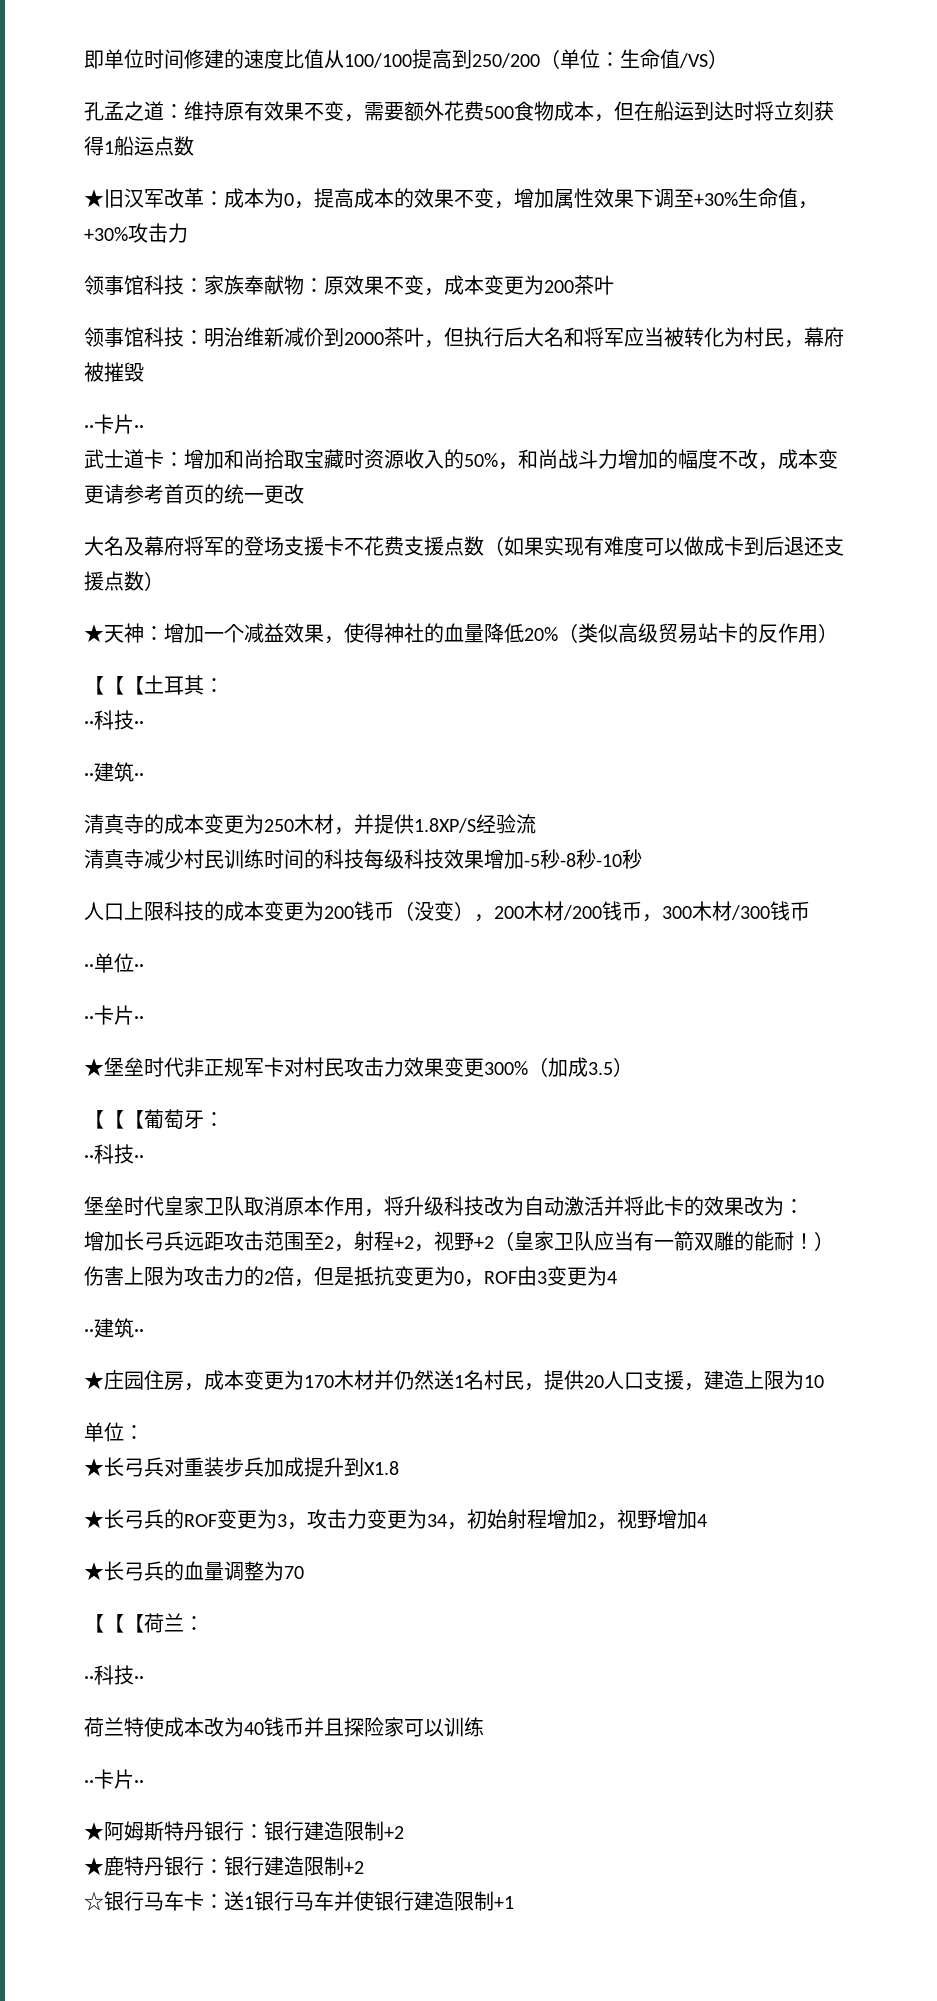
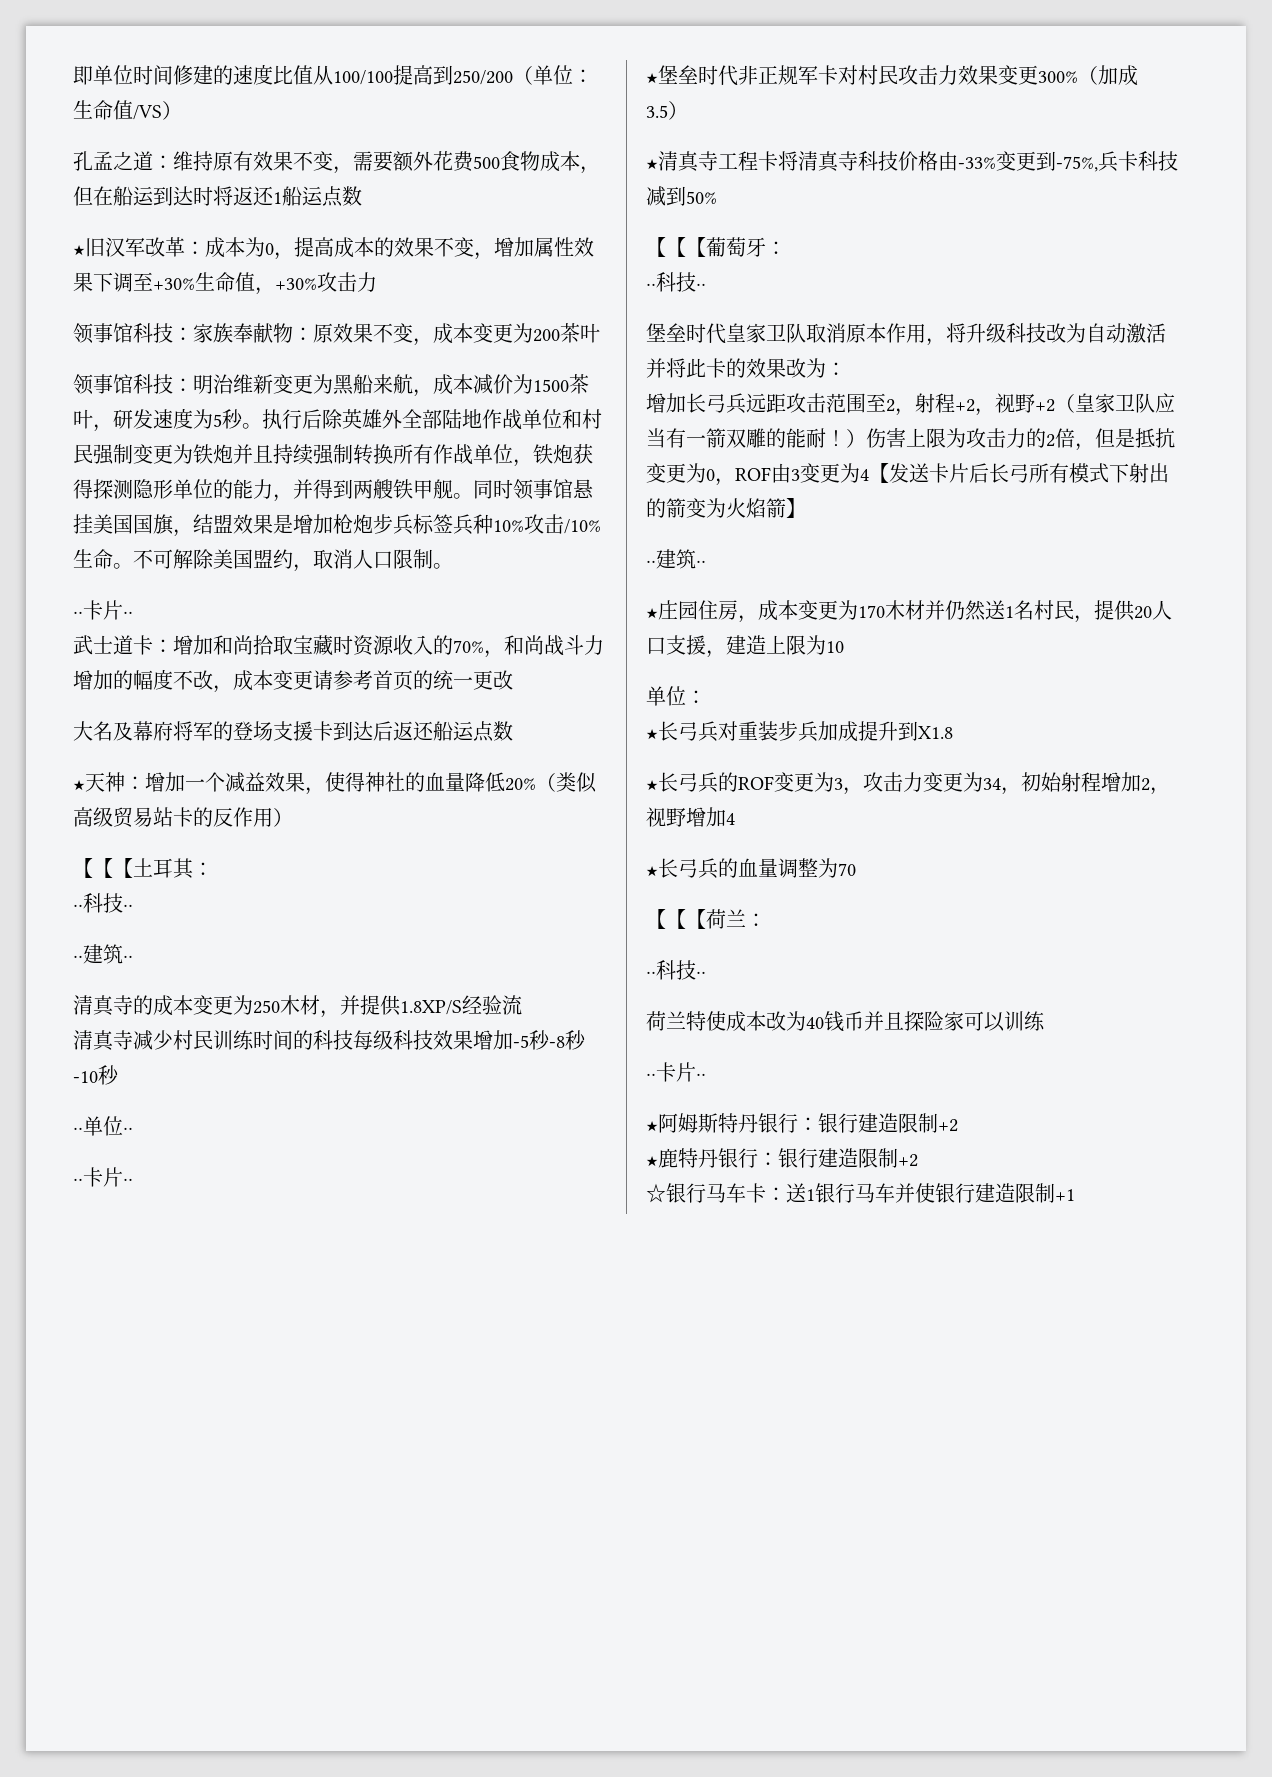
- 孔孟之道：维持原有效果不变，需要额外花费500食物成本，但在船运到达时将立刻获得1船运点数
+ 孔孟之道：维持原有效果不变，需要额外花费500食物成本，但在船运到达时将返还1船运点数
- 领事馆科技：明治维新减价到2000茶叶，但执行后大名和将军应当被转化为村民，幕府被摧毁
+ 领事馆科技：明治维新变更为黑船来航，成本减价为1500茶叶，研发速度为5秒。执行后除英雄外全部陆地作战单位和村民强制变更为铁炮并且持续强制转换所有作战单位，铁炮获得探测隐形单位的能力，并得到两艘铁甲舰。同时领事馆悬挂美国国旗，结盟效果是增加枪炮步兵标签兵种10%攻击/10%生命。不可解除美国盟约，取消人口限制。
- 武士道卡：增加和尚拾取宝藏时资源收入的50%，和尚战斗力增加的幅度不改，成本变更请参考首页的统一更改
+ 武士道卡：增加和尚拾取宝藏时资源收入的70%，和尚战斗力增加的幅度不改，成本变更请参考首页的统一更改
- 大名及幕府将军的登场支援卡不花费支援点数（如果实现有难度可以做成卡到后退还支援点数）
+ 大名及幕府将军的登场支援卡到达后返还船运点数
- 人口上限科技的成本变更为200钱币（没变），200木材/200钱币，300木材/300钱币
+ ★清真寺工程卡将清真寺科技价格由-33%变更到-75%,兵卡科技减到50%
- 增加长弓兵远距攻击范围至2，射程+2，视野+2（皇家卫队应当有一箭双雕的能耐！）伤害上限为攻击力的2倍，但是抵抗变更为0，ROF由3变更为4
+ 增加长弓兵远距攻击范围至2，射程+2，视野+2（皇家卫队应当有一箭双雕的能耐！）伤害上限为攻击力的2倍，但是抵抗变更为0，ROF由3变更为4【发送卡片后长弓所有模式下射出的箭变为火焰箭】

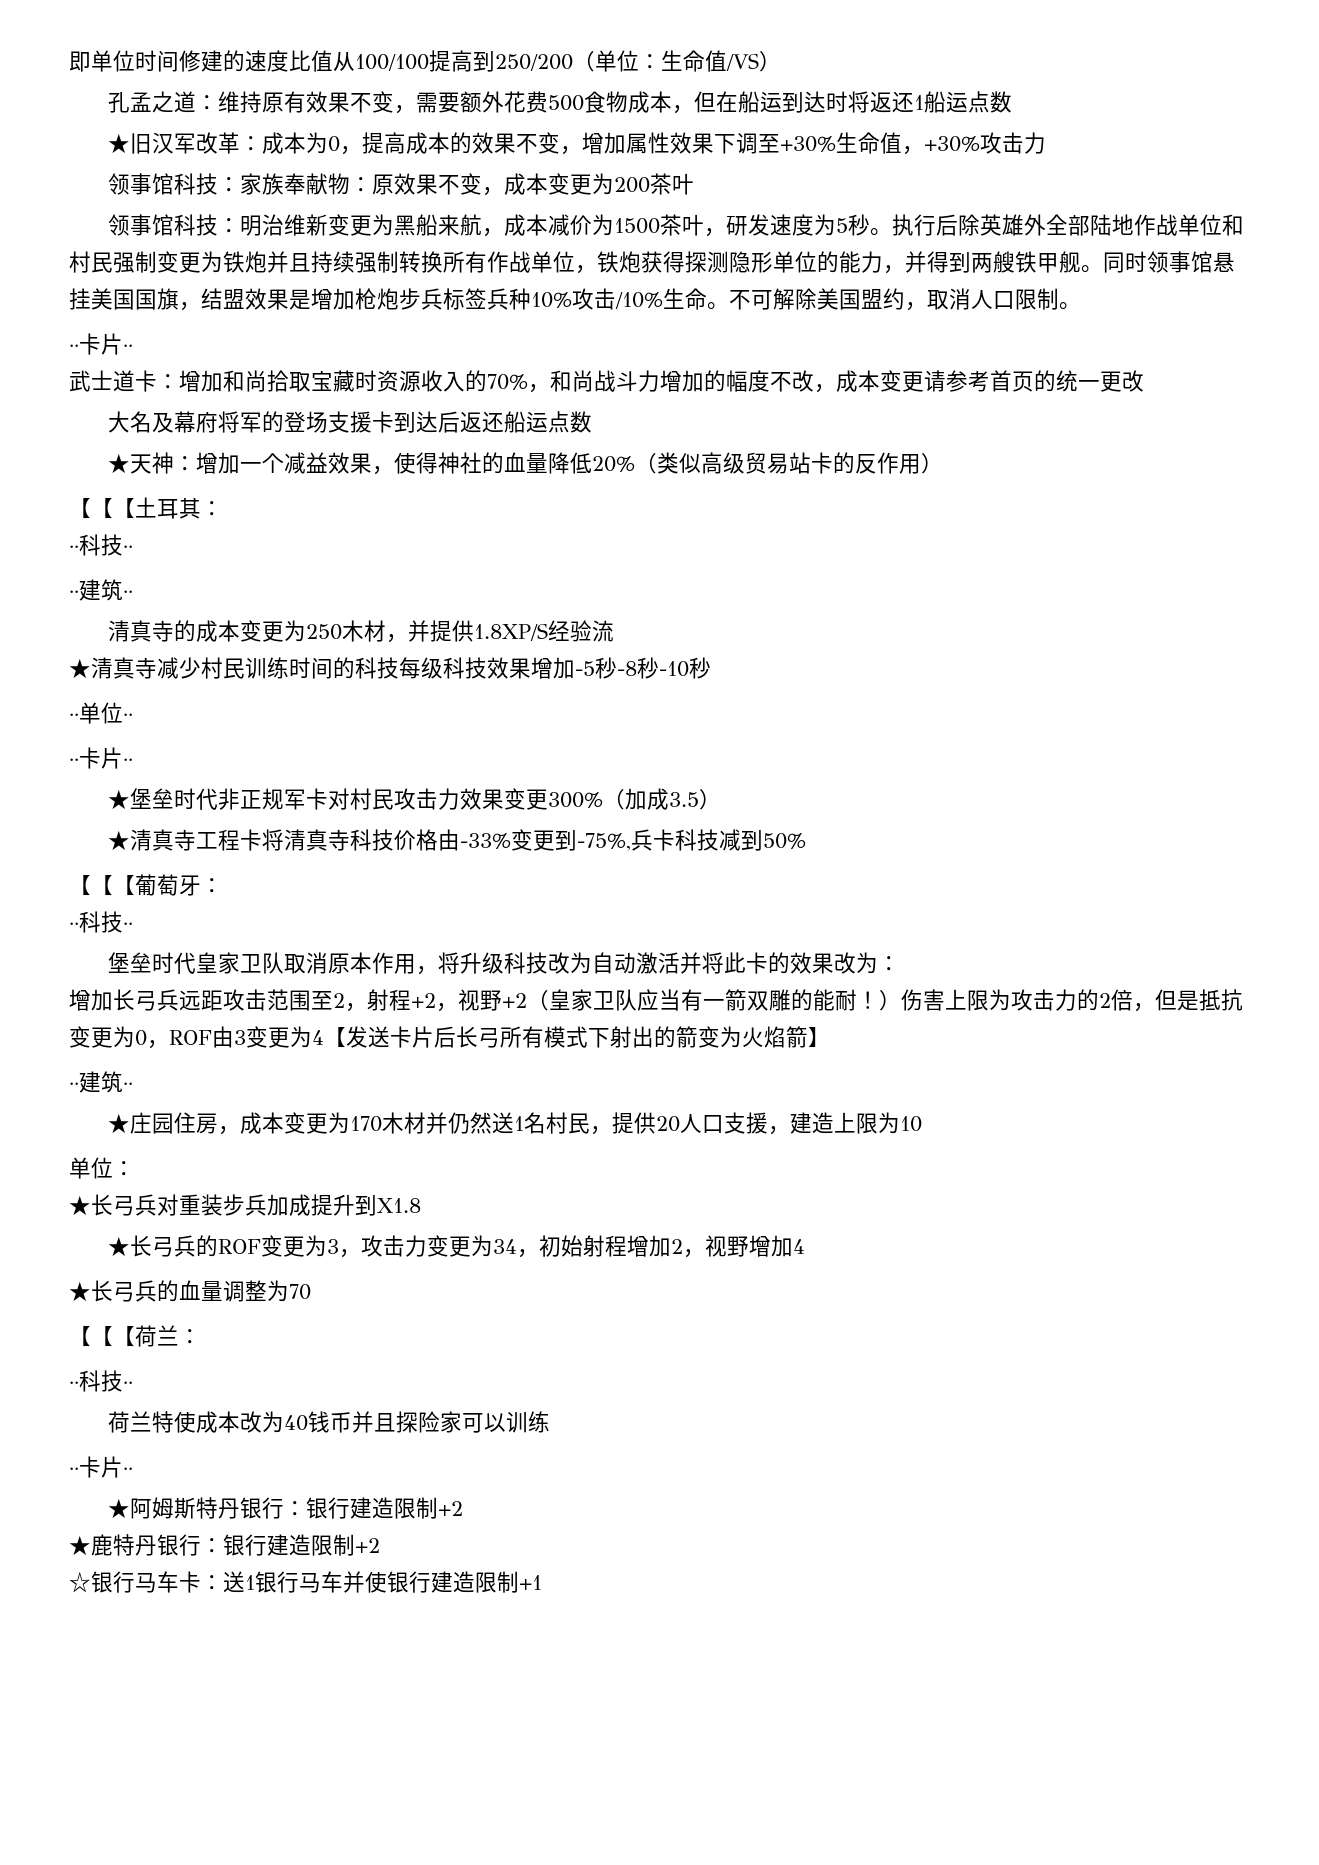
- 清真寺减少村民训练时间的科技每级科技效果增加-5秒-8秒-10秒
+ ★清真寺减少村民训练时间的科技每级科技效果增加-5秒-8秒-10秒

